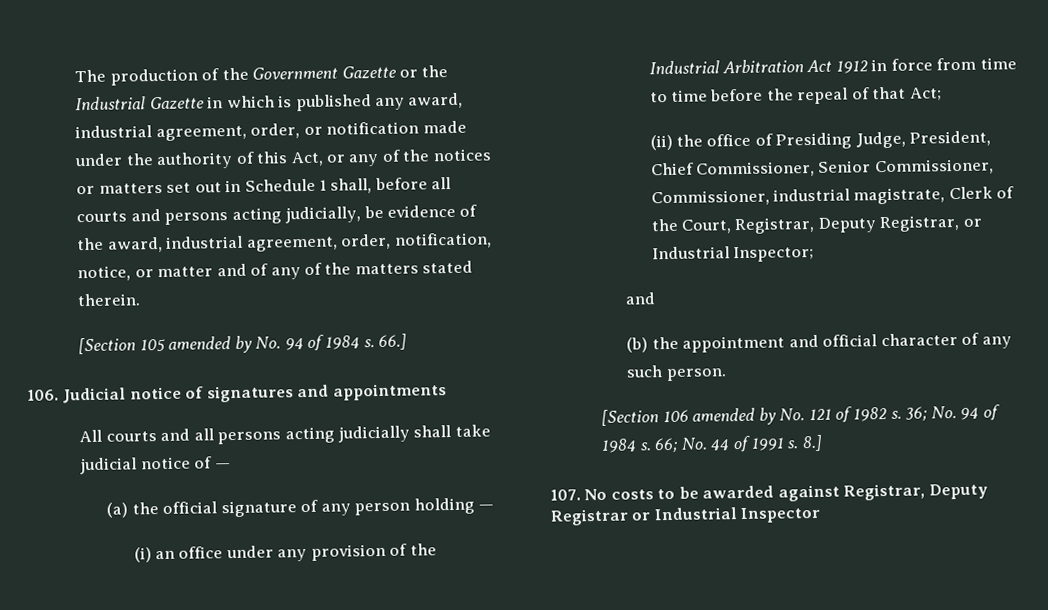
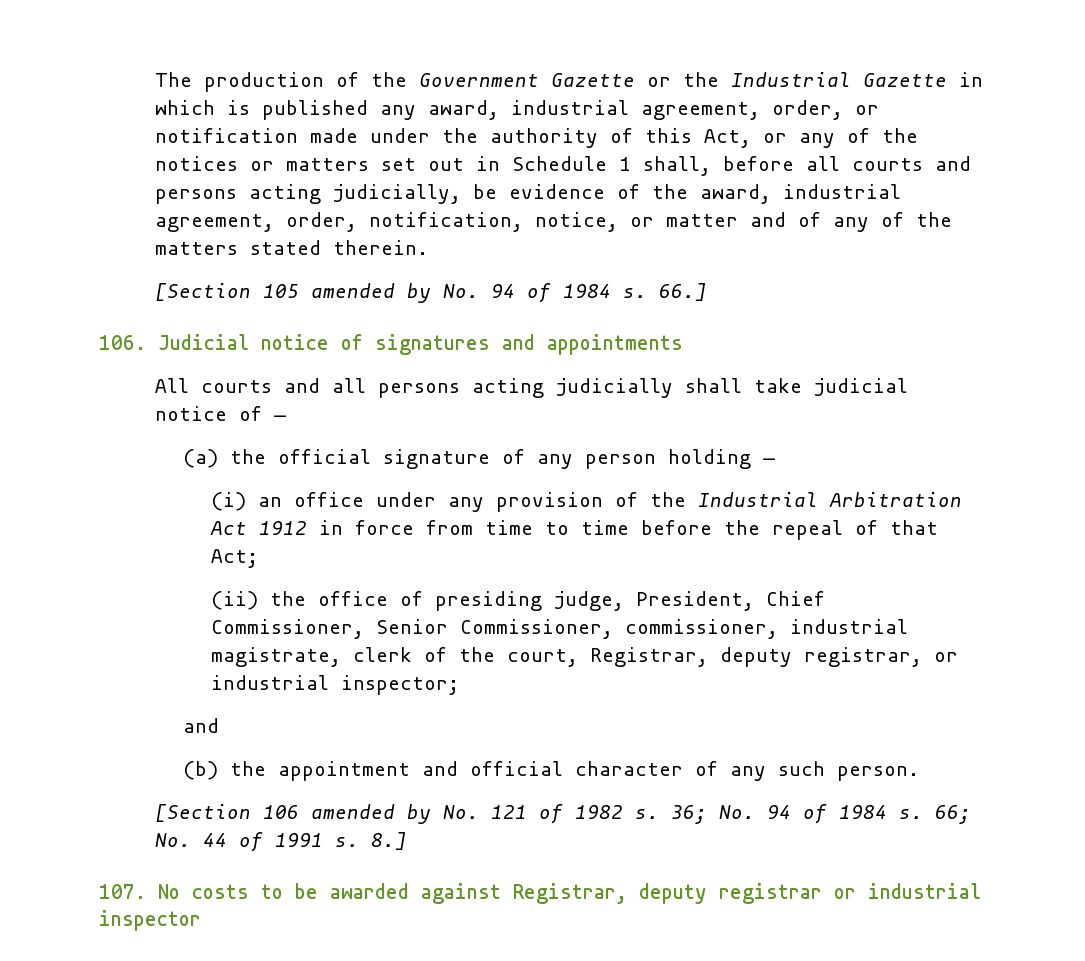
- (ii) the office of Presiding Judge, President, Chief Commissioner, Senior Commissioner, Commissioner, industrial magistrate, Clerk of the Court, Registrar, Deputy Registrar, or Industrial Inspector;
+ (ii) the office of presiding judge, President, Chief Commissioner, Senior Commissioner, commissioner, industrial magistrate, clerk of the court, Registrar, deputy registrar, or industrial inspector;
- 107. No costs to be awarded against Registrar, Deputy Registrar or Industrial Inspector
+ 107. No costs to be awarded against Registrar, deputy registrar or industrial inspector

